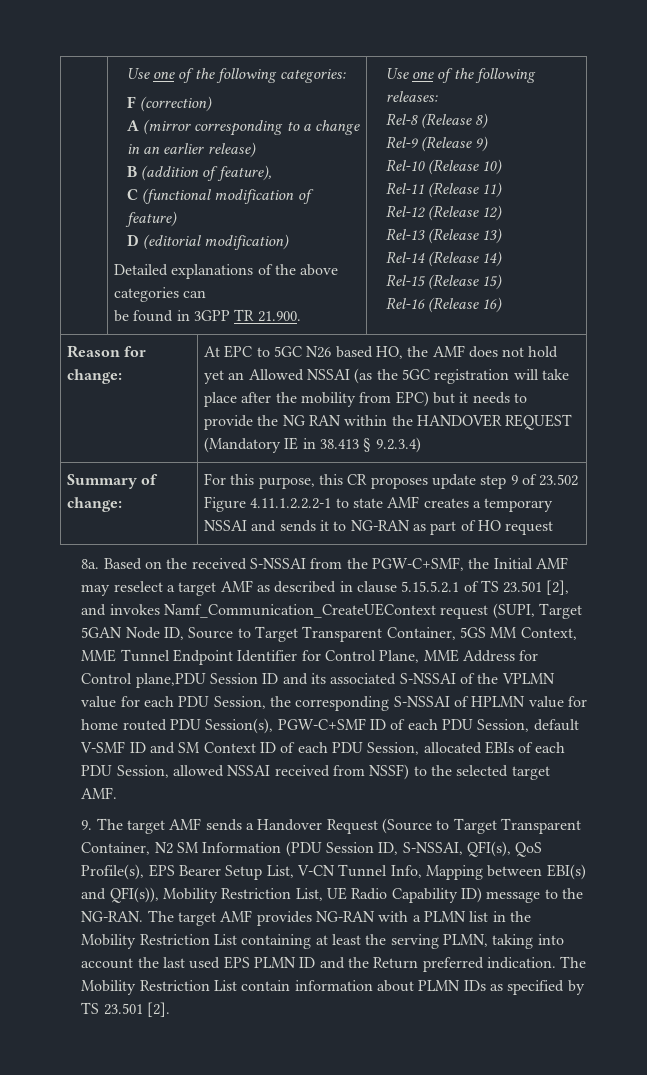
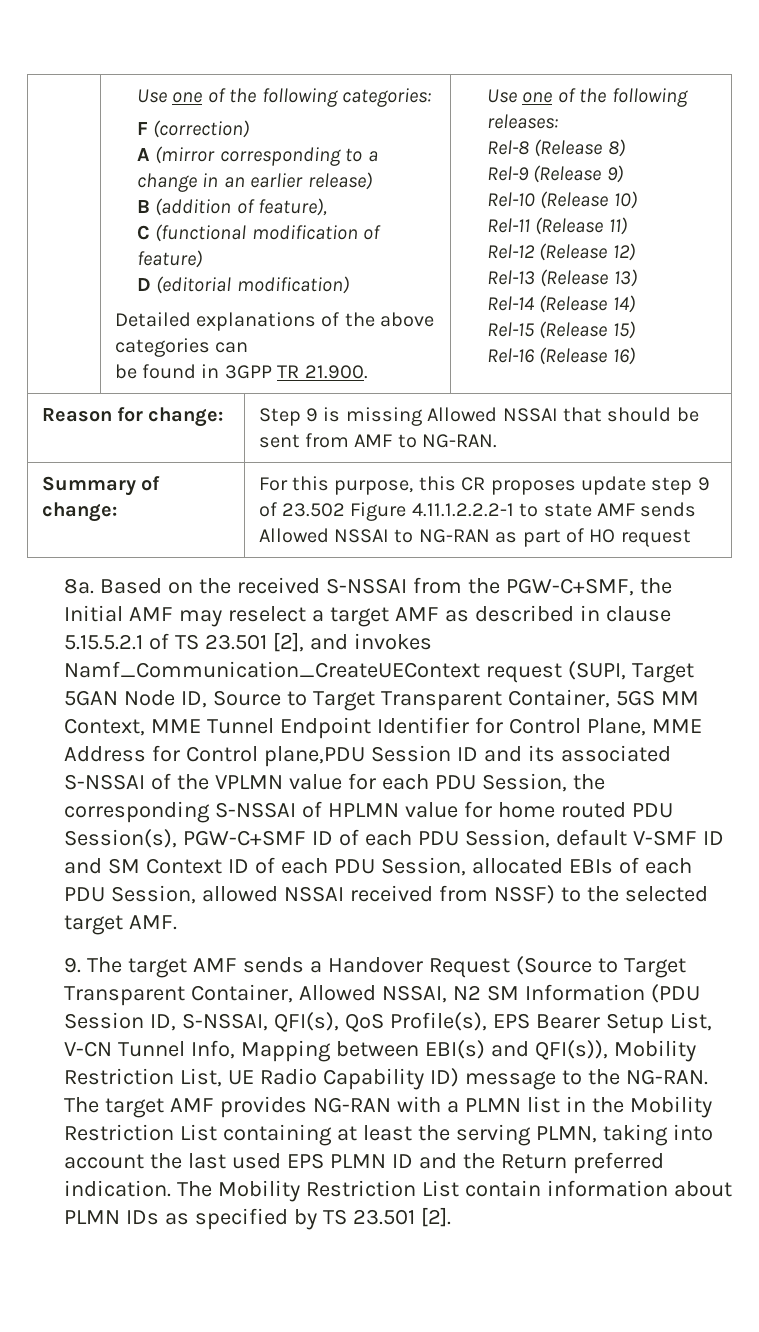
- At EPC to 5GC N26 based HO, the AMF does not hold yet an Allowed NSSAI (as the 5GC registration will take place after the mobility from EPC) but it needs to provide the NG RAN within the HANDOVER REQUEST (Mandatory IE in 38.413 § 9.2.3.4)
+ Step 9 is missing Allowed NSSAI that should be sent from AMF to NG-RAN.
- Summary of change: | For this purpose, this CR proposes update step 9 of 23.502 Figure 4.11.1.2.2.2-1 to state AMF creates a temporary NSSAI and sends it to NG-RAN as part of HO request
+ Summary of change: | For this purpose, this CR proposes update step 9 of 23.502 Figure 4.11.1.2.2.2-1 to state AMF sends Allowed NSSAI to NG-RAN as part of HO request
- 9. The target AMF sends a Handover Request (Source to Target Transparent Container, N2 SM Information (PDU Session ID, S-NSSAI, QFI(s), QoS Profile(s), EPS Bearer Setup List, V-CN Tunnel Info, Mapping between EBI(s) and QFI(s)), Mobility Restriction List, UE Radio Capability ID) message to the NG-RAN.
+ 9. The target AMF sends a Handover Request (Source to Target Transparent Container, Allowed NSSAI, N2 SM Information (PDU Session ID, S-NSSAI, QFI(s), QoS Profile(s), EPS Bearer Setup List, V-CN Tunnel Info, Mapping between EBI(s) and QFI(s)), Mobility Restriction List, UE Radio Capability ID) message to the NG-RAN.

